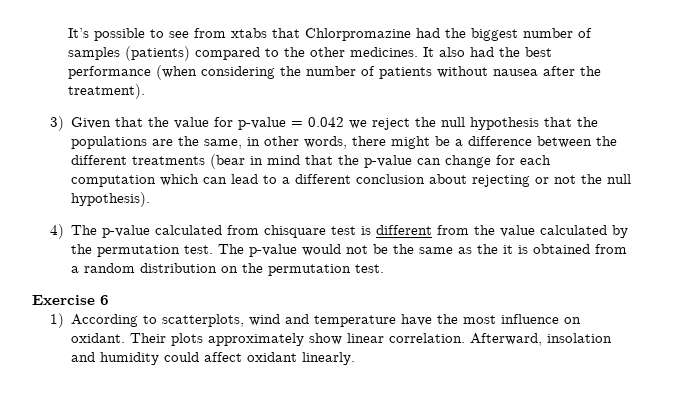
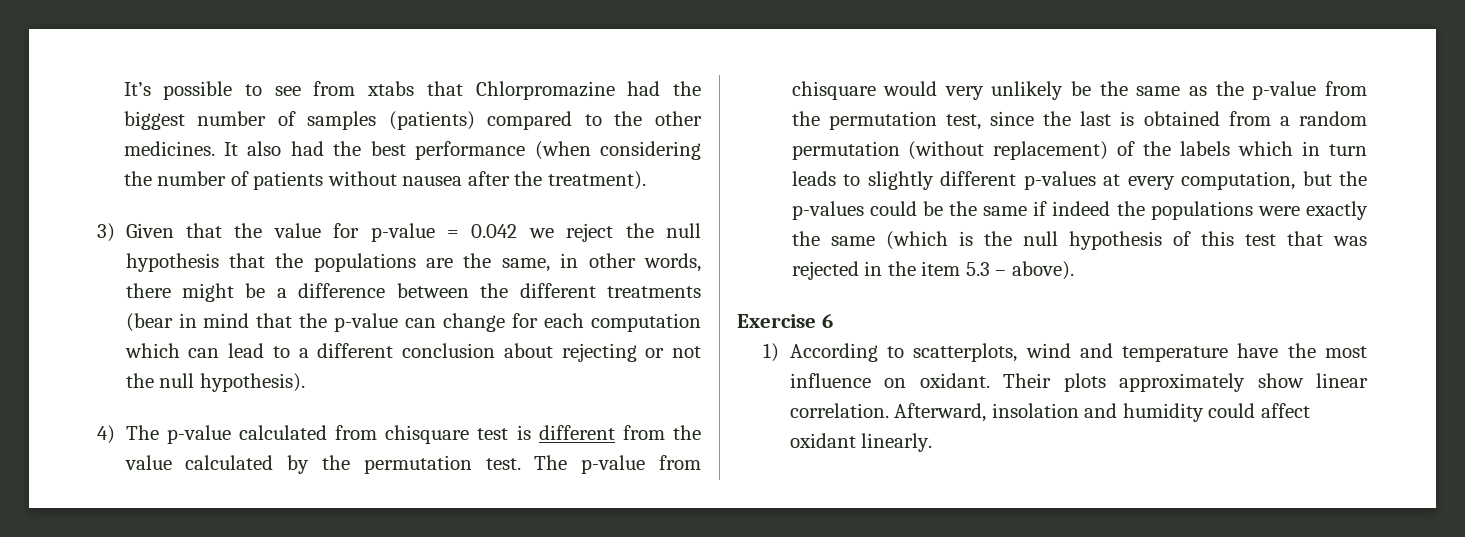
- The p-value would not be the same as the it is obtained from a random distribution on the permutation test.
+ The p-value from chisquare would very unlikely be the same as the p-value from the permutation test, since the last is obtained from a random permutation (without replacement) of the labels which in turn leads to slightly different p-values at every computation, but the p-values could be the same if indeed the populations were exactly the same (which is the null hypothesis of this test that was rejected in the item 5.3 – above).

